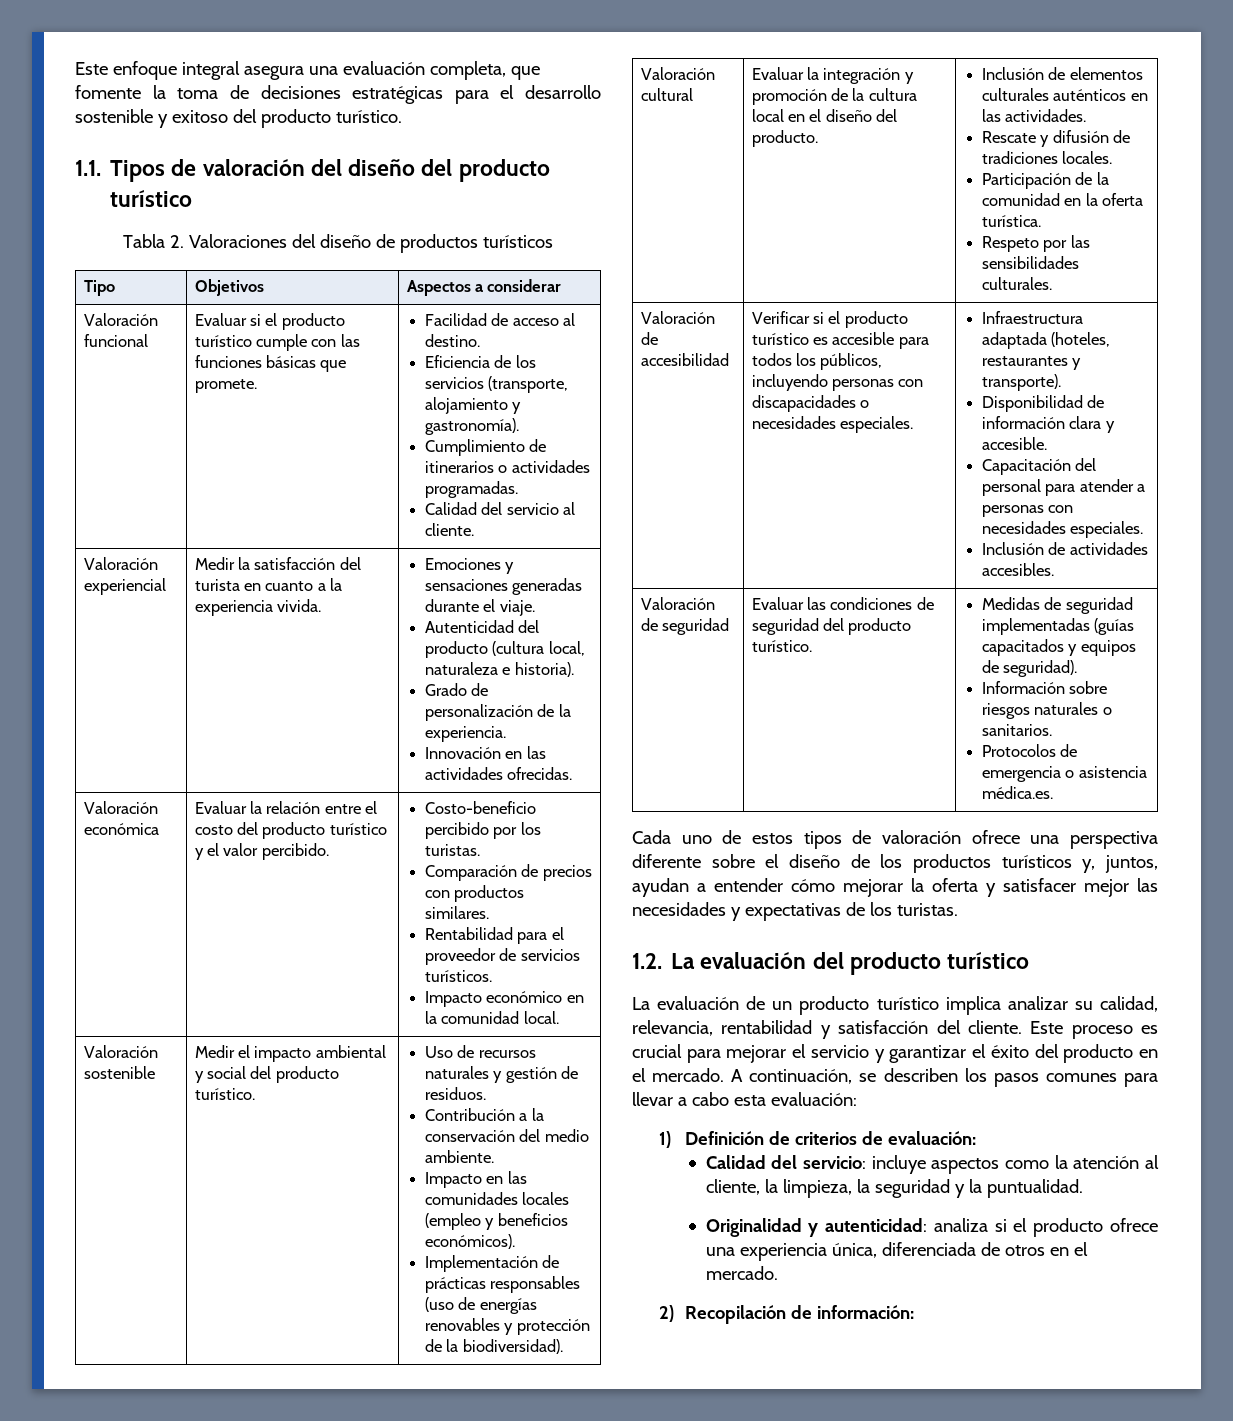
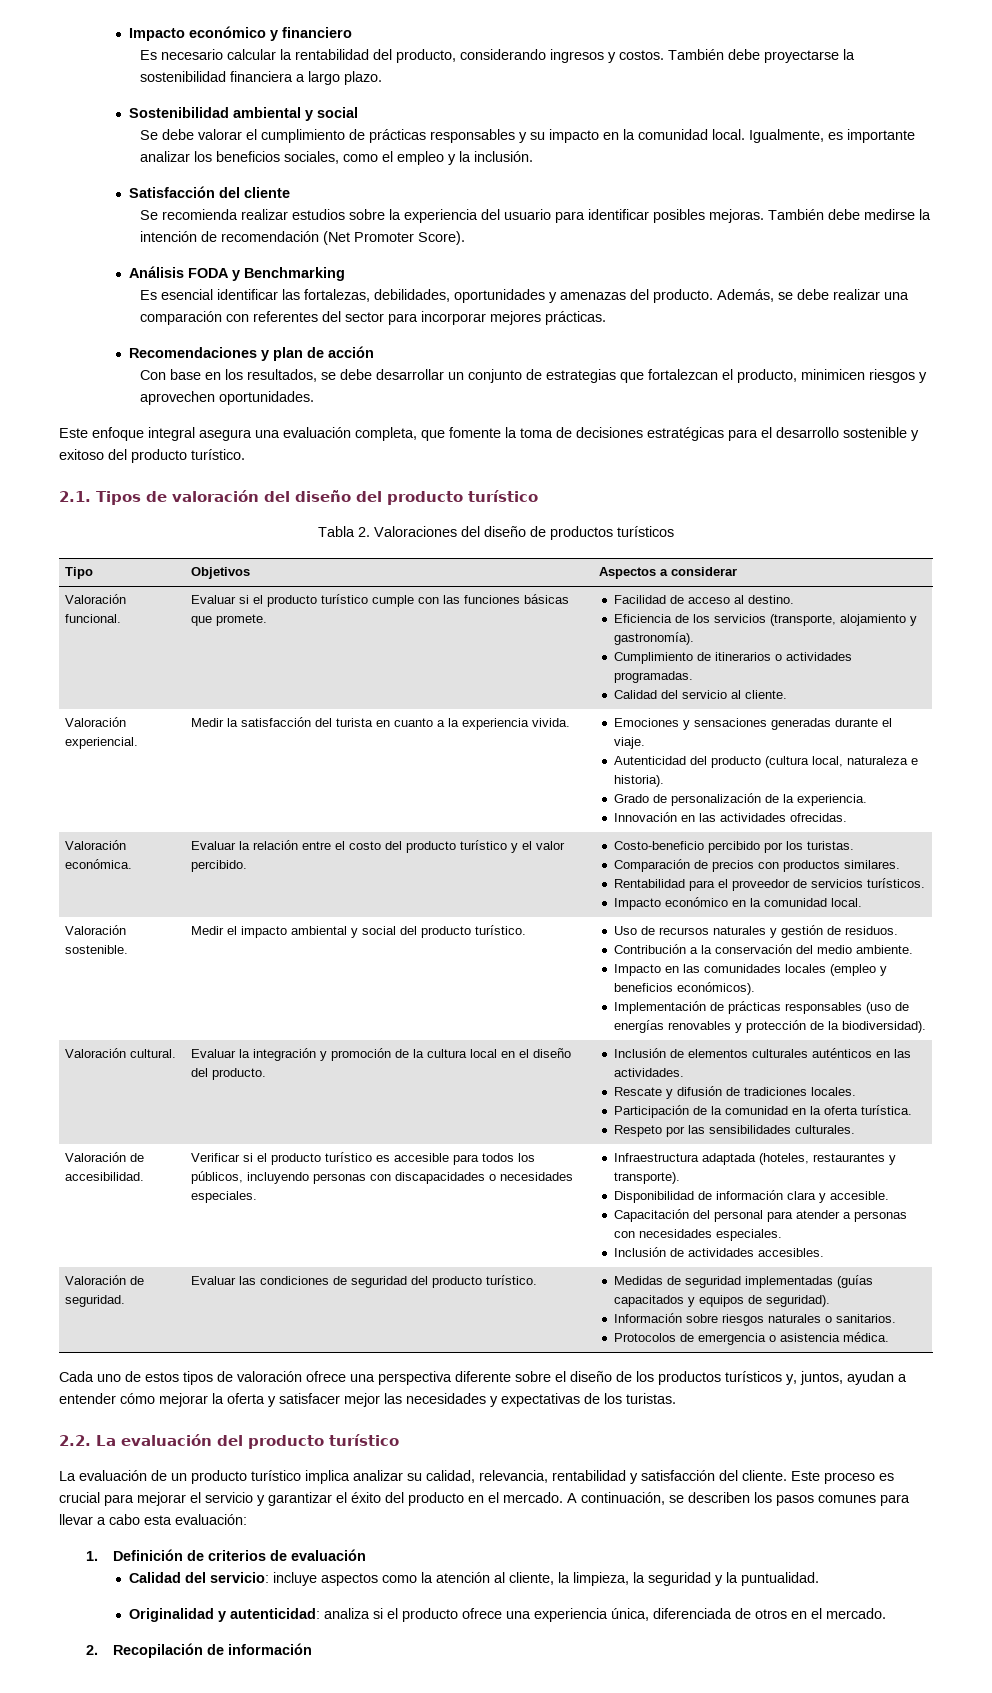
+ Impacto económico y financiero
+ Es necesario calcular la rentabilidad del producto, considerando ingresos y costos. También debe proyectarse la sostenibilidad financiera a largo plazo.
+ Sostenibilidad ambiental y social
+ Se debe valorar el cumplimiento de prácticas responsables y su impacto en la comunidad local. Igualmente, es importante analizar los beneficios sociales, como el empleo y la inclusión.
+ Satisfacción del cliente
+ Se recomienda realizar estudios sobre la experiencia del usuario para identificar posibles mejoras. También debe medirse la intención de recomendación (Net Promoter Score).
+ Análisis FODA y Benchmarking
+ Es esencial identificar las fortalezas, debilidades, oportunidades y amenazas del producto. Además, se debe realizar una comparación con referentes del sector para incorporar mejores prácticas.
+ Recomendaciones y plan de acción
+ Con base en los resultados, se debe desarrollar un conjunto de estrategias que fortalezcan el producto, minimicen riesgos y aprovechen oportunidades.
- 1.1. Tipos de valoración del diseño del producto turístico
+ 2.1. Tipos de valoración del diseño del producto turístico
- Valoración funcional | Evaluar si el producto turístico cumple con las funciones básicas que promete. | Facilidad de acceso al destino.
+ Valoración funcional. | Evaluar si el producto turístico cumple con las funciones básicas que promete. | Facilidad de acceso al destino.
- Valoración experiencial | Medir la satisfacción del turista en cuanto a la experiencia vivida. | Emociones y sensaciones generadas durante el viaje.
+ Valoración experiencial. | Medir la satisfacción del turista en cuanto a la experiencia vivida. | Emociones y sensaciones generadas durante el viaje.
- Valoración económica | Evaluar la relación entre el costo del producto turístico y el valor percibido. | Costo-beneficio percibido por los turistas.
+ Valoración económica. | Evaluar la relación entre el costo del producto turístico y el valor percibido. | Costo-beneficio percibido por los turistas.
- Valoración sostenible
+ Valoración sostenible.
- Valoración cultural
+ Valoración cultural.
- Valoración de accesibilidad
+ Valoración de accesibilidad.
- Valoración de seguridad | Evaluar las condiciones de seguridad del producto turístico. | Medidas de seguridad implementadas (guías capacitados y equipos de seguridad).
+ Valoración de seguridad. | Evaluar las condiciones de seguridad del producto turístico. | Medidas de seguridad implementadas (guías capacitados y equipos de seguridad).
  Información sobre riesgos naturales o sanitarios.
- Protocolos de emergencia o asistencia médica.es.
+ Protocolos de emergencia o asistencia médica.
- 1.2. La evaluación del producto turístico
+ 2.2. La evaluación del producto turístico
- 1) Definición de criterios de evaluación:
+ 1. Definición de criterios de evaluación
- 2) Recopilación de información:
+ 2. Recopilación de información

